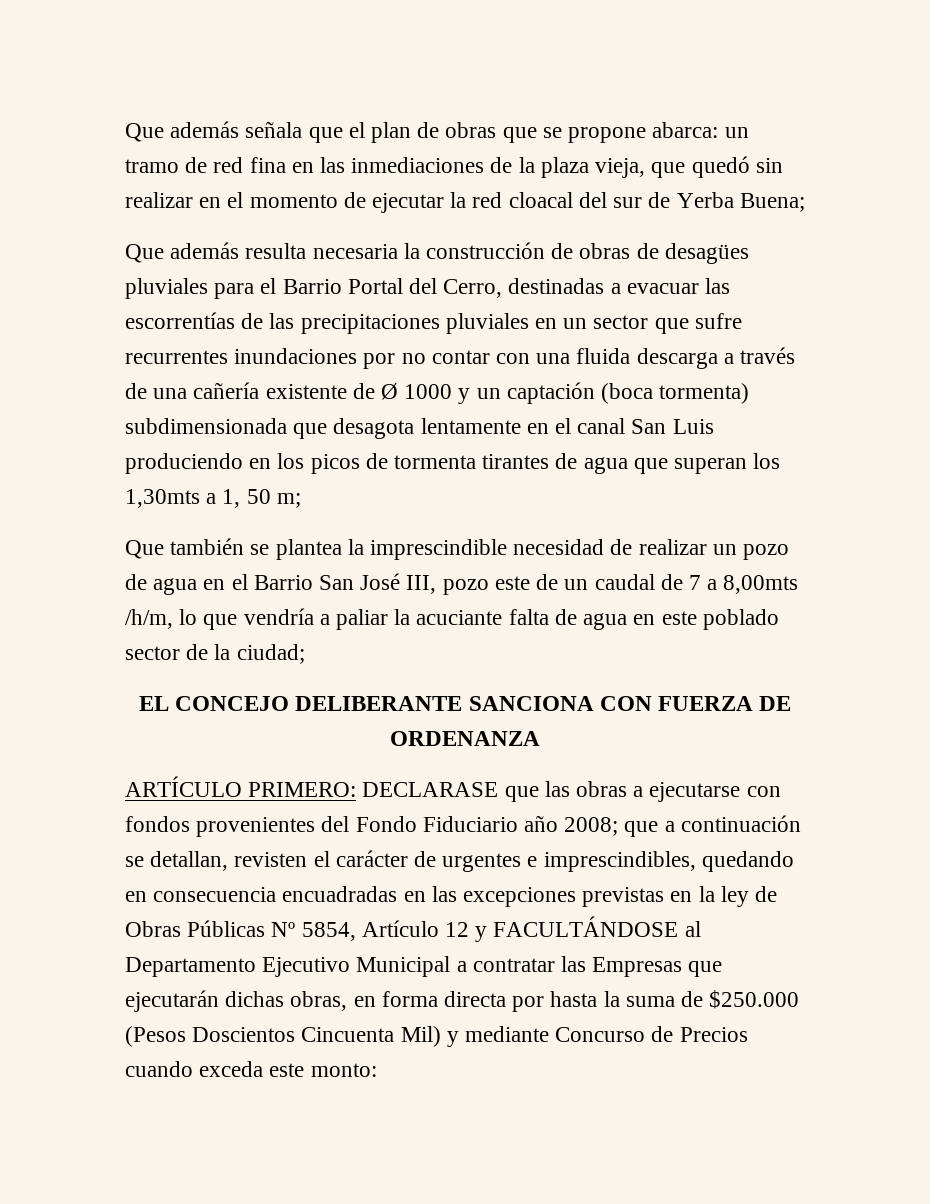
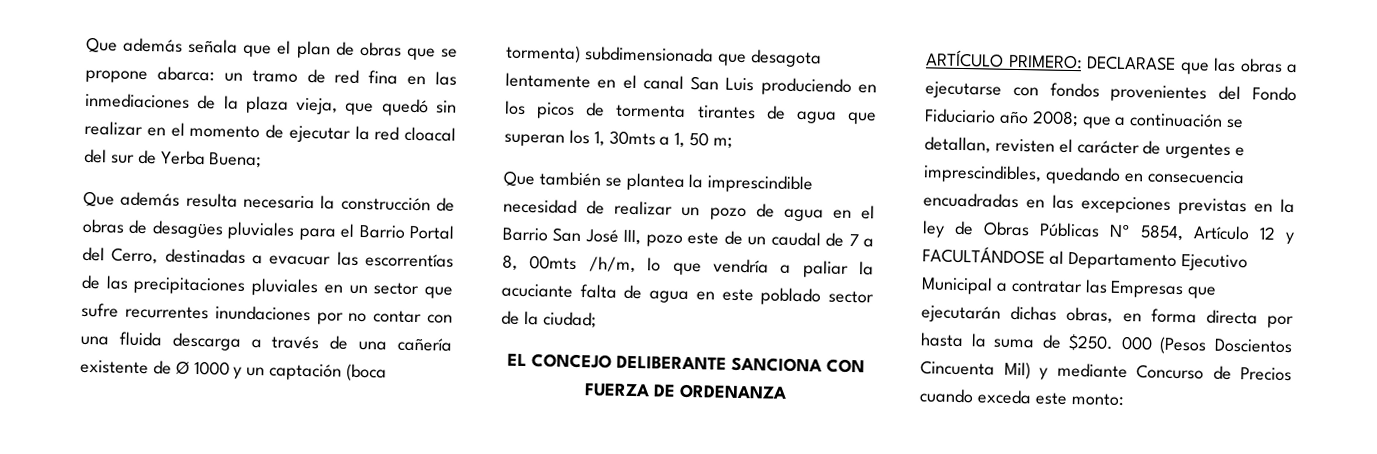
- Que además resulta necesaria la construcción de obras de desagües pluviales para el Barrio Portal del Cerro, destinadas a evacuar las escorrentías de las precipitaciones pluviales en un sector que sufre recurrentes inundaciones por no contar con una fluida descarga a través de una cañería existente de Ø 1000 y un captación (boca tormenta) subdimensionada que desagota lentamente en el canal San Luis produciendo en los picos de tormenta tirantes de agua que superan los 1,30mts a 1, 50 m;
+ Que además resulta necesaria la construcción de obras de desagües pluviales para el Barrio Portal del Cerro, destinadas a evacuar las escorrentías de las precipitaciones pluviales en un sector que sufre recurrentes inundaciones por no contar con una fluida descarga a través de una cañería existente de Ø 1000 y un captación (boca tormenta) subdimensionada que desagota lentamente en el canal San Luis produciendo en los picos de tormenta tirantes de agua que superan los 1, 30mts a 1, 50 m;
- Que también se plantea la imprescindible necesidad de realizar un pozo de agua en el Barrio San José III, pozo este de un caudal de 7 a 8,00mts /h/m, lo que vendría a paliar la acuciante falta de agua en este poblado sector de la ciudad;
+ Que también se plantea la imprescindible necesidad de realizar un pozo de agua en el Barrio San José III, pozo este de un caudal de 7 a 8, 00mts /h/m, lo que vendría a paliar la acuciante falta de agua en este poblado sector de la ciudad;
- que a continuación se detallan, revisten el carácter de urgentes e imprescindibles, quedando en consecuencia encuadradas en las excepciones previstas en la ley de Obras Públicas Nº 5854, Artículo 12 y FACULTÁNDOSE al Departamento Ejecutivo Municipal a contratar las Empresas que ejecutarán dichas obras, en forma directa por hasta la suma de $250.000 (Pesos Doscientos Cincuenta Mil) y mediante Concurso de Precios cuando exceda este monto:
+ que a continuación se detallan, revisten el carácter de urgentes e imprescindibles, quedando en consecuencia encuadradas en las excepciones previstas en la ley de Obras Públicas Nº 5854, Artículo 12 y FACULTÁNDOSE al Departamento Ejecutivo Municipal a contratar las Empresas que ejecutarán dichas obras, en forma directa por hasta la suma de $250. 000 (Pesos Doscientos Cincuenta Mil) y mediante Concurso de Precios cuando exceda este monto:

